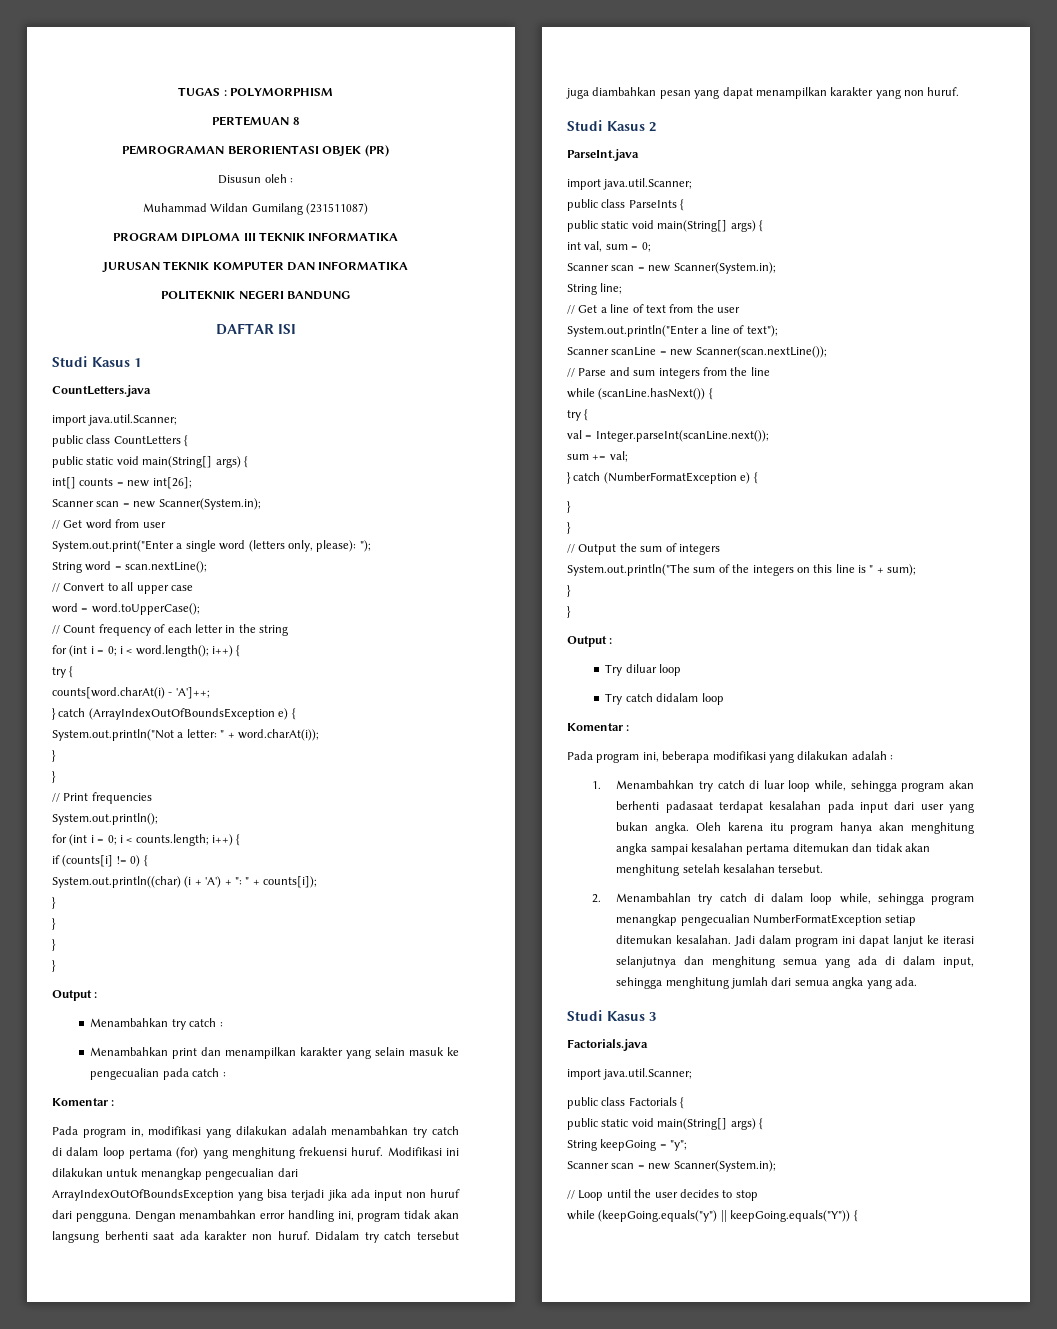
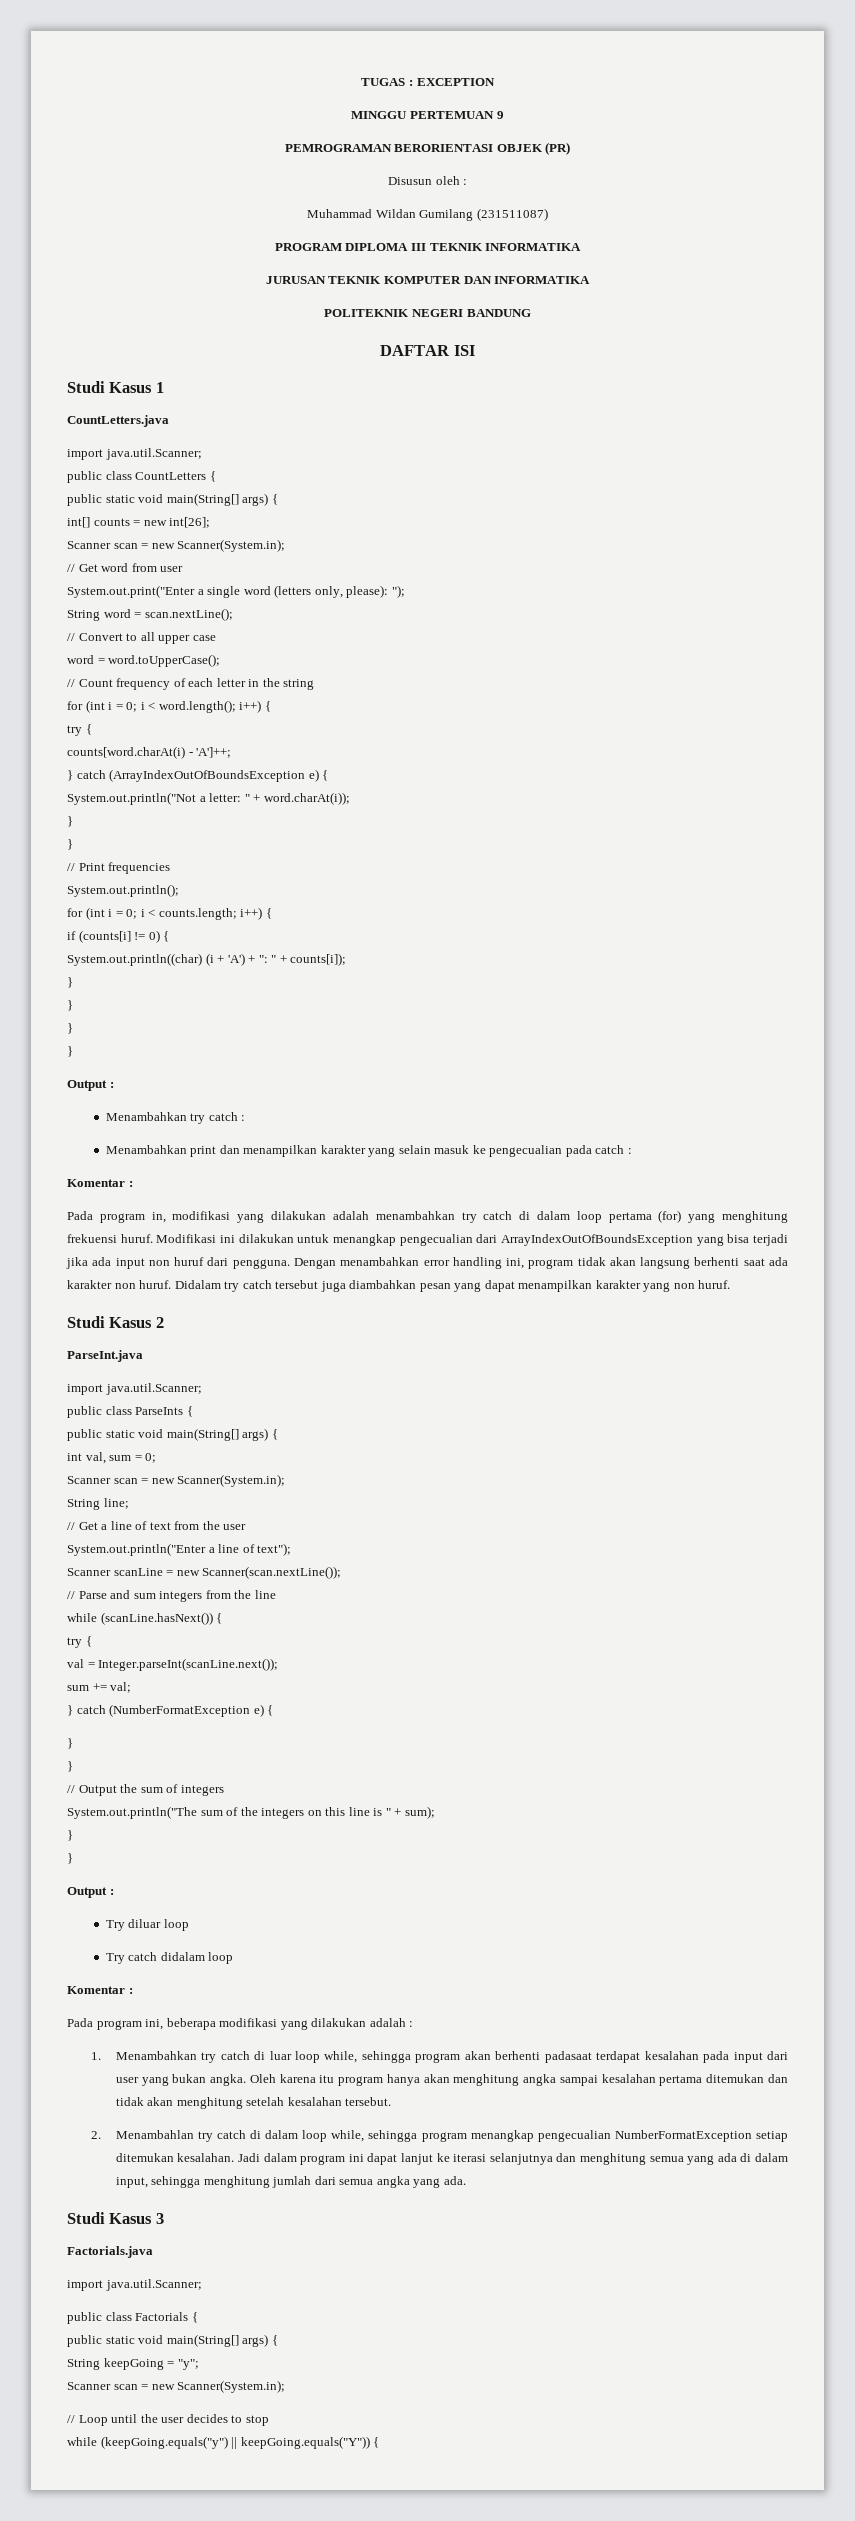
- TUGAS : POLYMORPHISM
- PERTEMUAN 8
+ TUGAS : EXCEPTION
+ MINGGU PERTEMUAN 9

